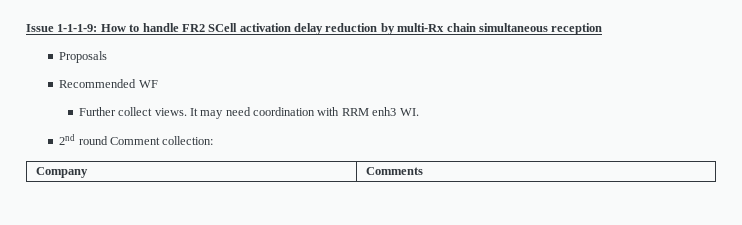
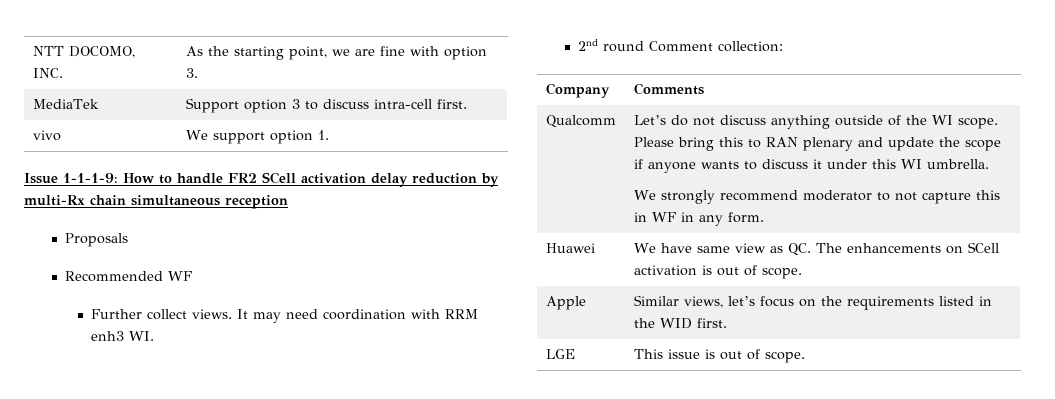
+ NTT DOCOMO, INC. | As the starting point, we are fine with option 3.
+ MediaTek | Support option 3 to discuss intra-cell first.
+ vivo | We support option 1.
+ Qualcomm | Let’s do not discuss anything outside of the WI scope. Please bring this to RAN plenary and update the scope if anyone wants to discuss it under this WI umbrella.
+ We strongly recommend moderator to not capture this in WF in any form.
+ Huawei | We have same view as QC. The enhancements on SCell activation is out of scope.
+ Apple | Similar views, let’s focus on the requirements listed in the WID first.
+ LGE | This issue is out of scope.

